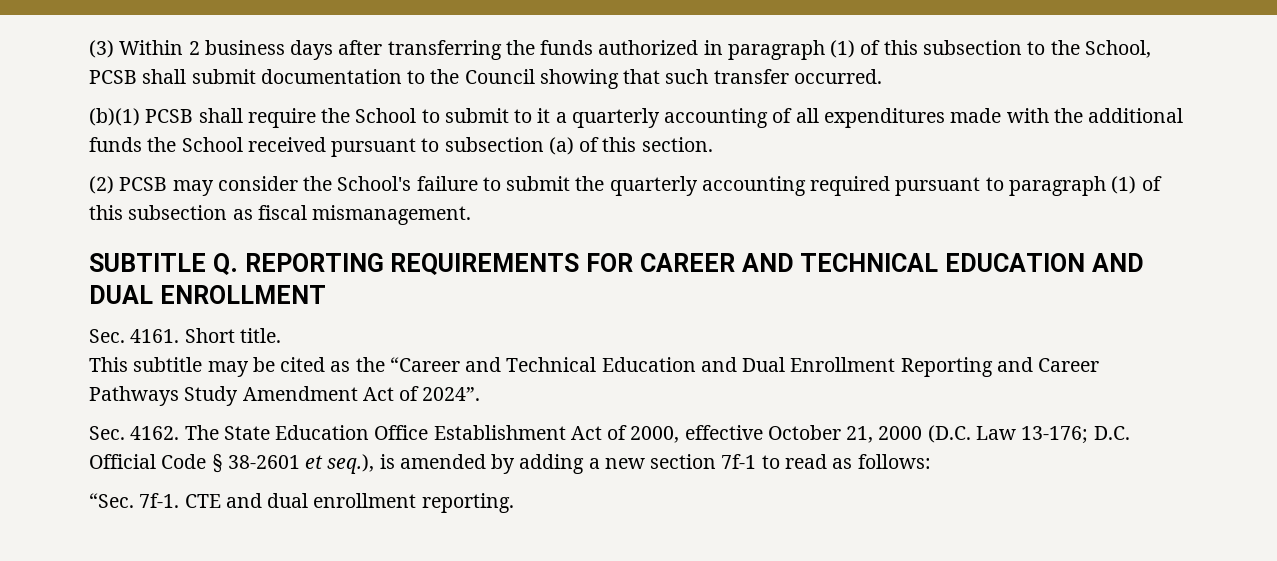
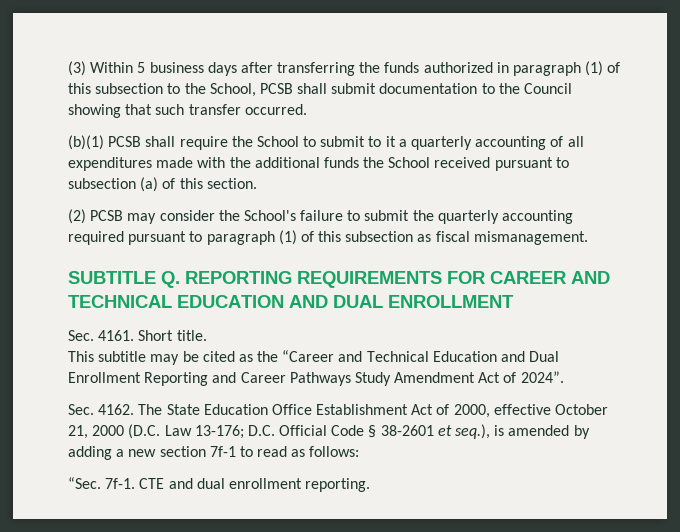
- (3) Within 2 business days after transferring the funds authorized in paragraph (1) of this subsection to the School, PCSB shall submit documentation to the Council showing that such transfer occurred.
+ (3) Within 5 business days after transferring the funds authorized in paragraph (1) of this subsection to the School, PCSB shall submit documentation to the Council showing that such transfer occurred.

